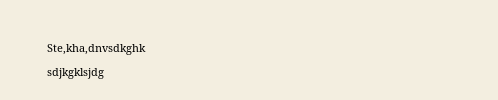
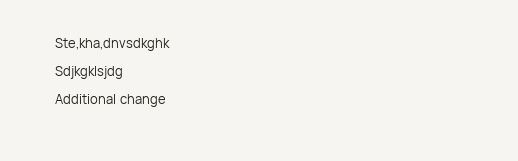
- sdjkgklsjdg
+ Sdjkgklsjdg
+ Additional change

